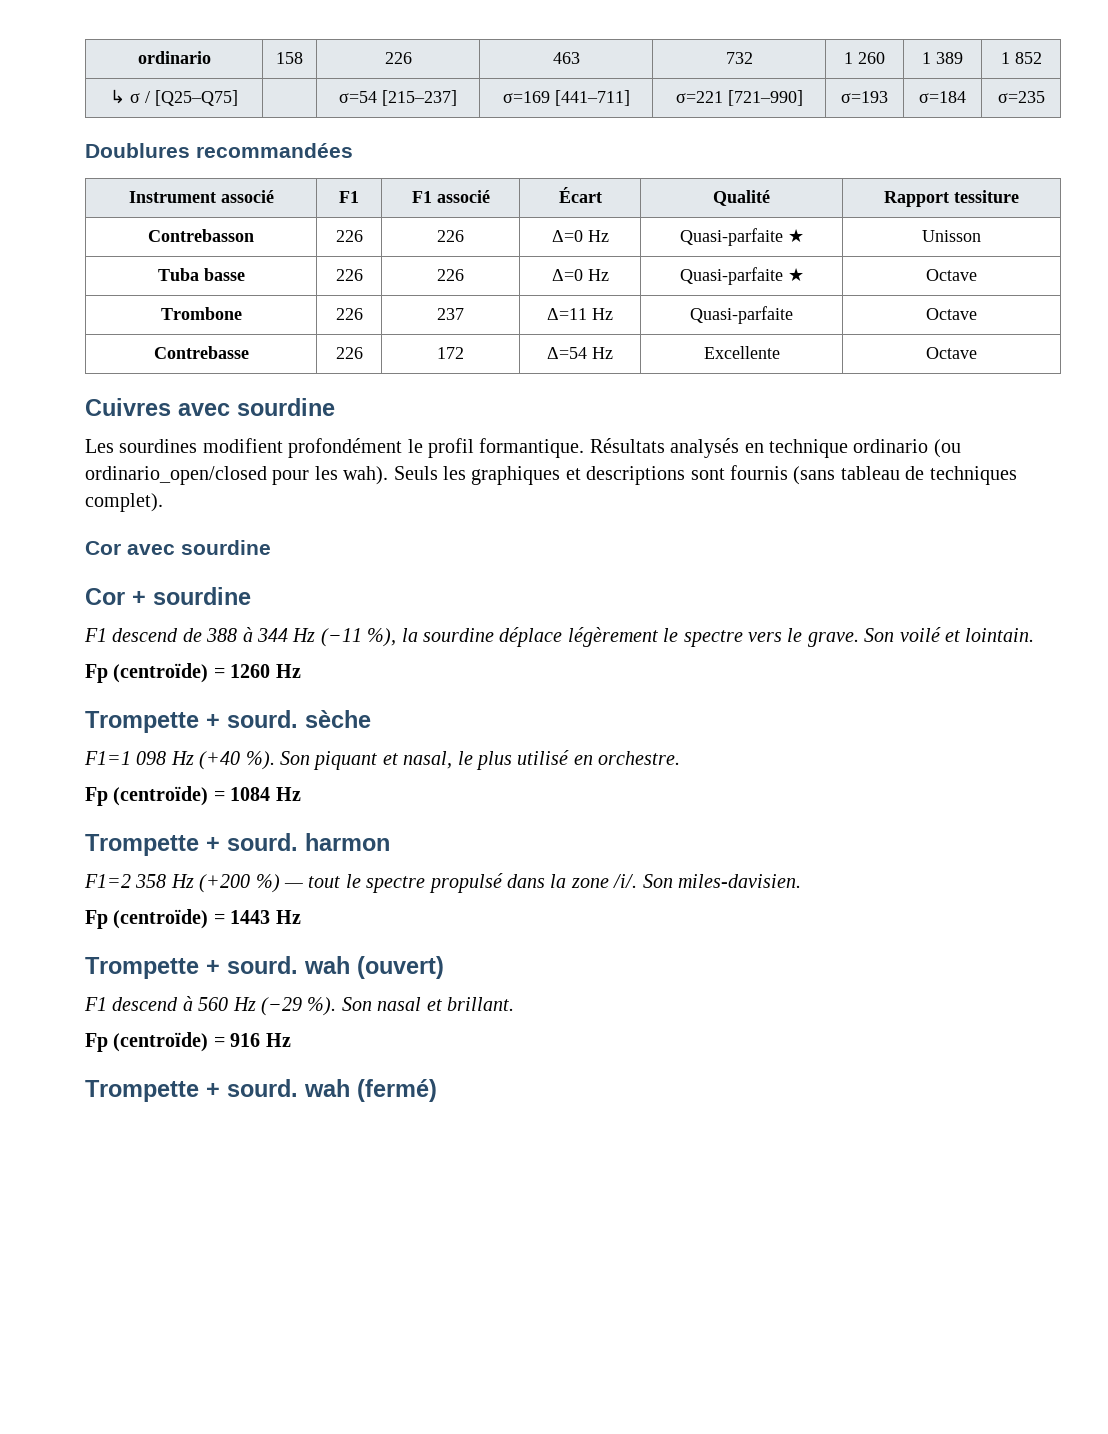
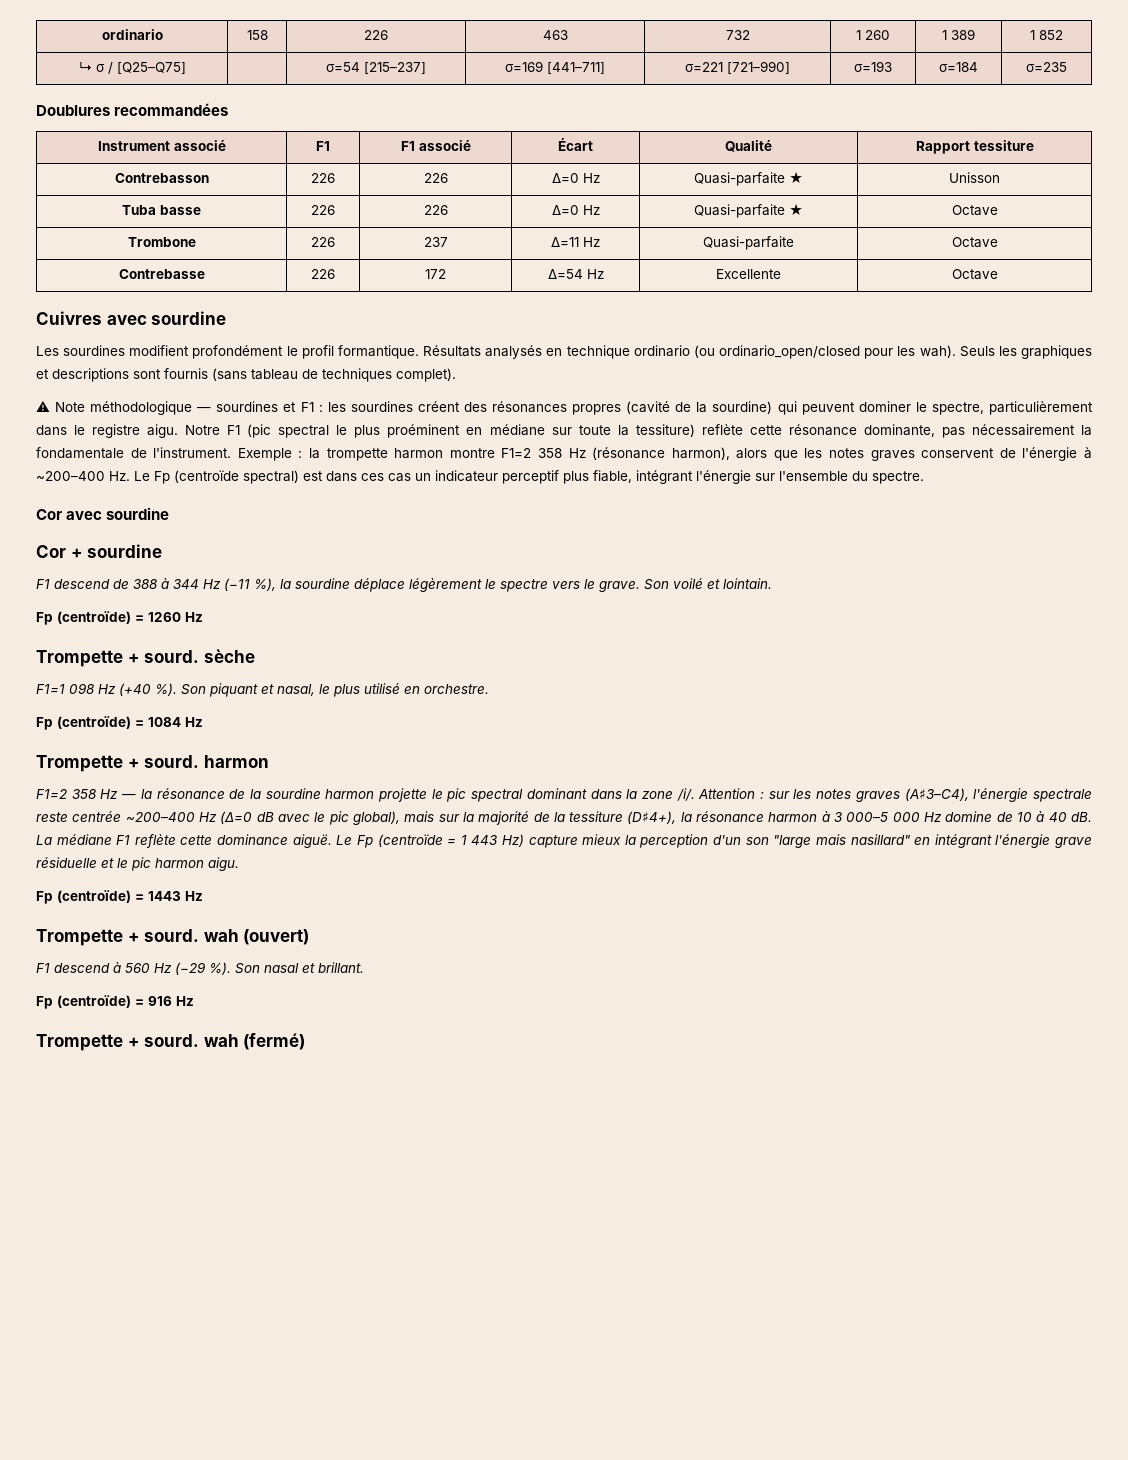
+ ⚠ Note méthodologique — sourdines et F1 : les sourdines créent des résonances propres (cavité de la sourdine) qui peuvent dominer le spectre, particulièrement dans le registre aigu. Notre F1 (pic spectral le plus proéminent en médiane sur toute la tessiture) reflète cette résonance dominante, pas nécessairement la fondamentale de l'instrument. Exemple : la trompette harmon montre F1=2 358 Hz (résonance harmon), alors que les notes graves conservent de l'énergie à ~200–400 Hz. Le Fp (centroïde spectral) est dans ces cas un indicateur perceptif plus fiable, intégrant l'énergie sur l'ensemble du spectre.
- F1=2 358 Hz (+200 %) — tout le spectre propulsé dans la zone /i/. Son miles-davisien.
+ F1=2 358 Hz — la résonance de la sourdine harmon projette le pic spectral dominant dans la zone /i/. Attention : sur les notes graves (A♯3–C4), l'énergie spectrale reste centrée ~200–400 Hz (Δ=0 dB avec le pic global), mais sur la majorité de la tessiture (D♯4+), la résonance harmon à 3 000–5 000 Hz domine de 10 à 40 dB. La médiane F1 reflète cette dominance aiguë. Le Fp (centroïde = 1 443 Hz) capture mieux la perception d'un son "large mais nasillard" en intégrant l'énergie grave résiduelle et le pic harmon aigu.

